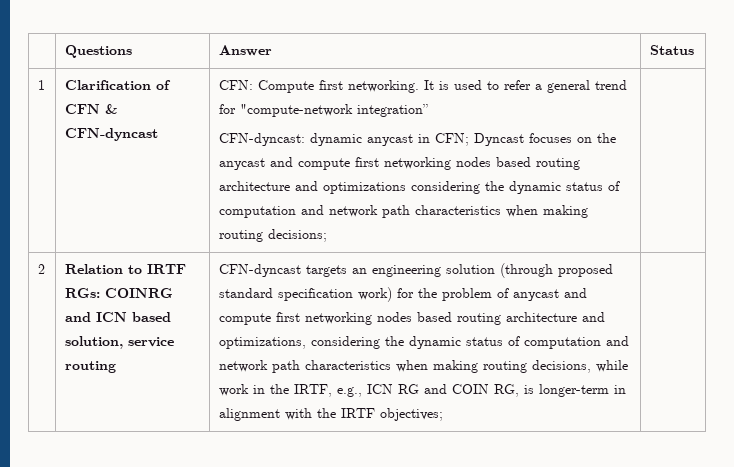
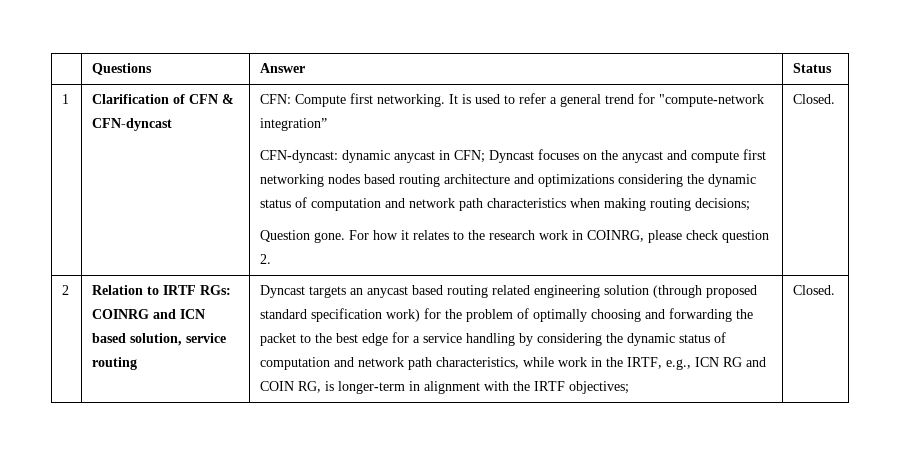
+ Question gone. For how it relates to the research work in COINRG, please check question 2. | Closed.
- CFN-dyncast targets an engineering solution (through proposed standard specification work) for the problem of anycast and compute first networking nodes based routing architecture and optimizations, considering the dynamic status of computation and network path characteristics when making routing decisions, while work in the IRTF, e.g., ICN RG and COIN RG, is longer-term in alignment with the IRTF objectives;
+ Dyncast targets an anycast based routing related engineering solution (through proposed standard specification work) for the problem of optimally choosing and forwarding the packet to the best edge for a service handling by considering the dynamic status of computation and network path characteristics, while work in the IRTF, e.g., ICN RG and COIN RG, is longer-term in alignment with the IRTF objectives; | Closed.

